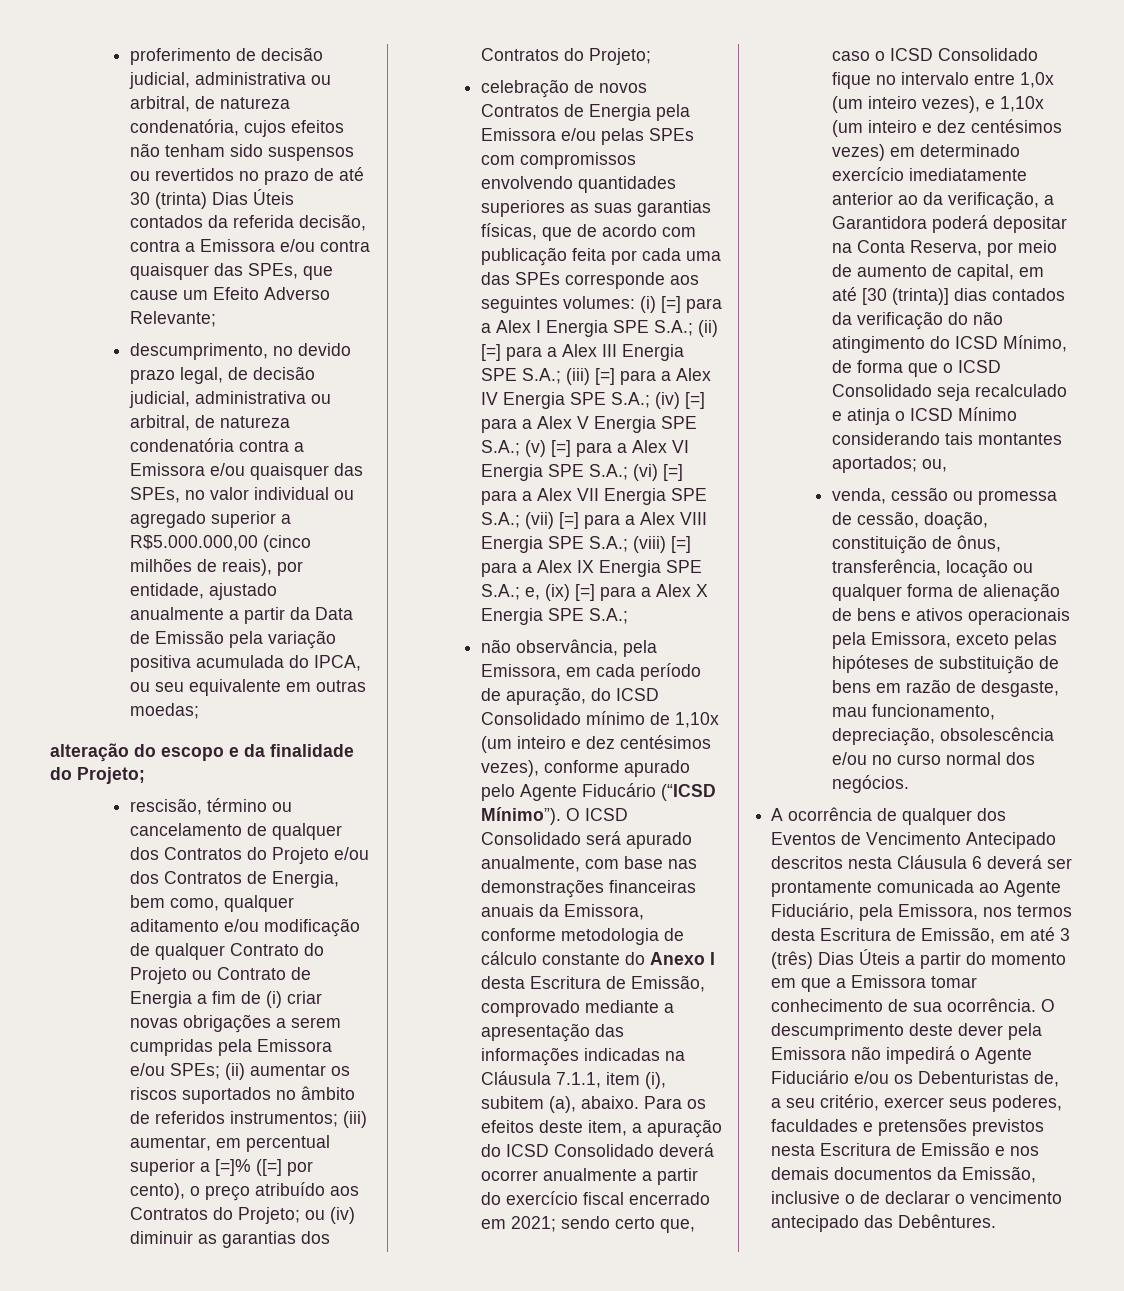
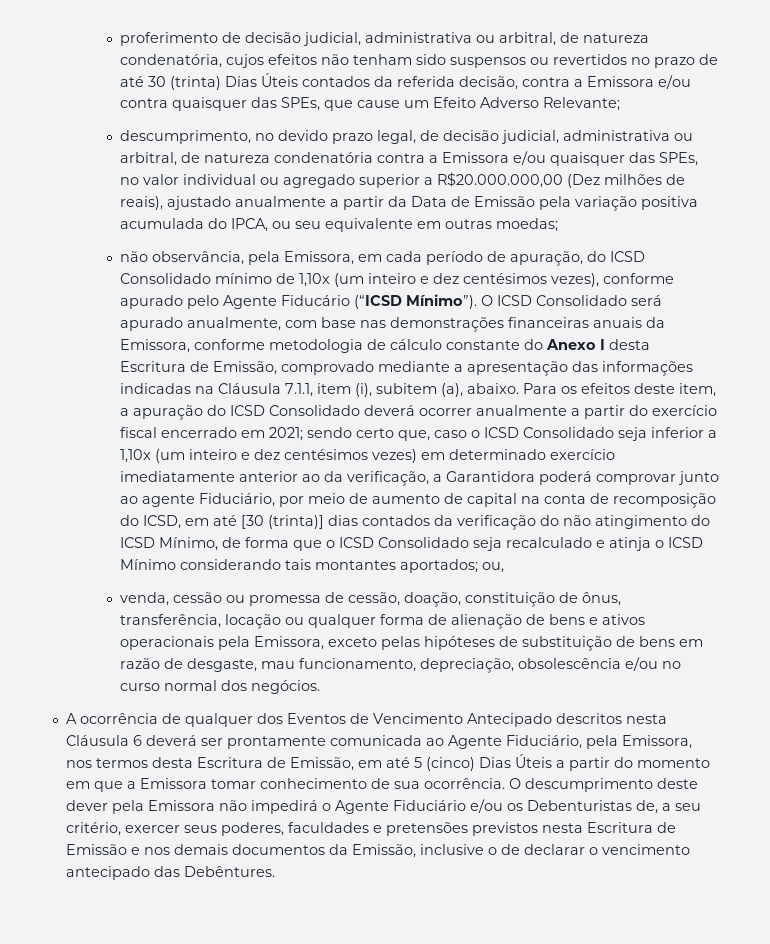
- descumprimento, no devido prazo legal, de decisão judicial, administrativa ou arbitral, de natureza condenatória contra a Emissora e/ou quaisquer das SPEs, no valor individual ou agregado superior a R$5.000.000,00 (cinco milhões de reais), por entidade, ajustado anualmente a partir da Data de Emissão pela variação positiva acumulada do IPCA, ou seu equivalente em outras moedas;
+ descumprimento, no devido prazo legal, de decisão judicial, administrativa ou arbitral, de natureza condenatória contra a Emissora e/ou quaisquer das SPEs, no valor individual ou agregado superior a R$20.000.000,00 (Dez milhões de reais), ajustado anualmente a partir da Data de Emissão pela variação positiva acumulada do IPCA, ou seu equivalente em outras moedas;
- alteração do escopo e da finalidade do Projeto;
- rescisão, término ou cancelamento de qualquer dos Contratos do Projeto e/ou dos Contratos de Energia, bem como, qualquer aditamento e/ou modificação de qualquer Contrato do Projeto ou Contrato de Energia a fim de (i) criar novas obrigações a serem cumpridas pela Emissora e/ou SPEs; (ii) aumentar os riscos suportados no âmbito de referidos instrumentos; (iii) aumentar, em percentual superior a [=]% ([=] por cento), o preço atribuído aos Contratos do Projeto; ou (iv) diminuir as garantias dos Contratos do Projeto;
- celebração de novos Contratos de Energia pela Emissora e/ou pelas SPEs com compromissos envolvendo quantidades superiores as suas garantias físicas, que de acordo com publicação feita por cada uma das SPEs corresponde aos seguintes volumes: (i) [=] para a Alex I Energia SPE S.A.; (ii) [=] para a Alex III Energia SPE S.A.; (iii) [=] para a Alex IV Energia SPE S.A.; (iv) [=] para a Alex V Energia SPE S.A.; (v) [=] para a Alex VI Energia SPE S.A.; (vi) [=] para a Alex VII Energia SPE S.A.; (vii) [=] para a Alex VIII Energia SPE S.A.; (viii) [=] para a Alex IX Energia SPE S.A.; e, (ix) [=] para a Alex X Energia SPE S.A.;
- sendo certo que, caso o ICSD Consolidado fique no intervalo entre 1,0x (um inteiro vezes), e 1,10x (um inteiro e dez centésimos vezes) em determinado exercício imediatamente anterior ao da verificação, a Garantidora poderá depositar na Conta Reserva, por meio de aumento de capital, em até [30 (trinta)] dias contados da verificação do não atingimento do ICSD Mínimo, de forma que o ICSD Consolidado seja recalculado e atinja o ICSD Mínimo considerando tais montantes aportados;
+ sendo certo que, caso o ICSD Consolidado seja inferior a 1,10x (um inteiro e dez centésimos vezes) em determinado exercício imediatamente anterior ao da verificação, a Garantidora poderá comprovar junto ao agente Fiduciário, por meio de aumento de capital na conta de recomposição do ICSD, em até [30 (trinta)] dias contados da verificação do não atingimento do ICSD Mínimo, de forma que o ICSD Consolidado seja recalculado e atinja o ICSD Mínimo considerando tais montantes aportados;
- A ocorrência de qualquer dos Eventos de Vencimento Antecipado descritos nesta Cláusula 6 deverá ser prontamente comunicada ao Agente Fiduciário, pela Emissora, nos termos desta Escritura de Emissão, em até 3 (três) Dias Úteis a partir do momento em que a Emissora tomar conhecimento de sua ocorrência.
+ A ocorrência de qualquer dos Eventos de Vencimento Antecipado descritos nesta Cláusula 6 deverá ser prontamente comunicada ao Agente Fiduciário, pela Emissora, nos termos desta Escritura de Emissão, em até 5 (cinco) Dias Úteis a partir do momento em que a Emissora tomar conhecimento de sua ocorrência.

